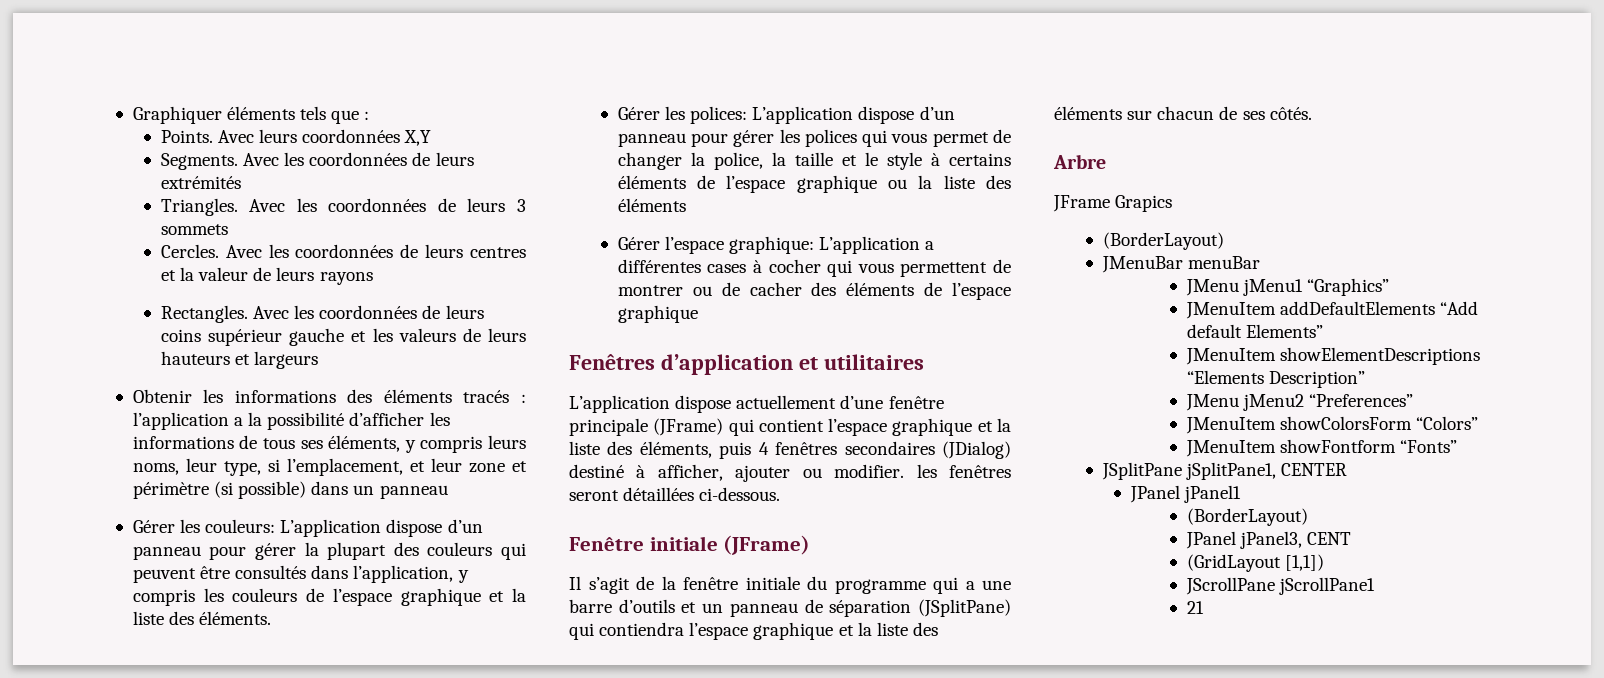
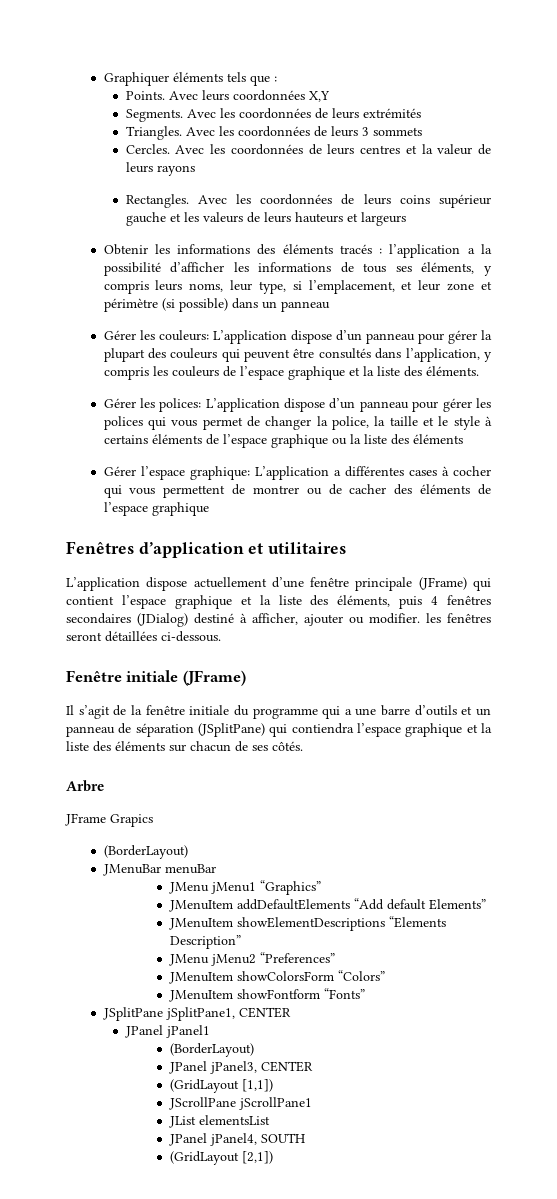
- JPanel jPanel3, CENT
+ JPanel jPanel3, CENTER
- 21
+ JList elementsList
+ JPanel jPanel4, SOUTH
+ (GridLayout [2,1])

